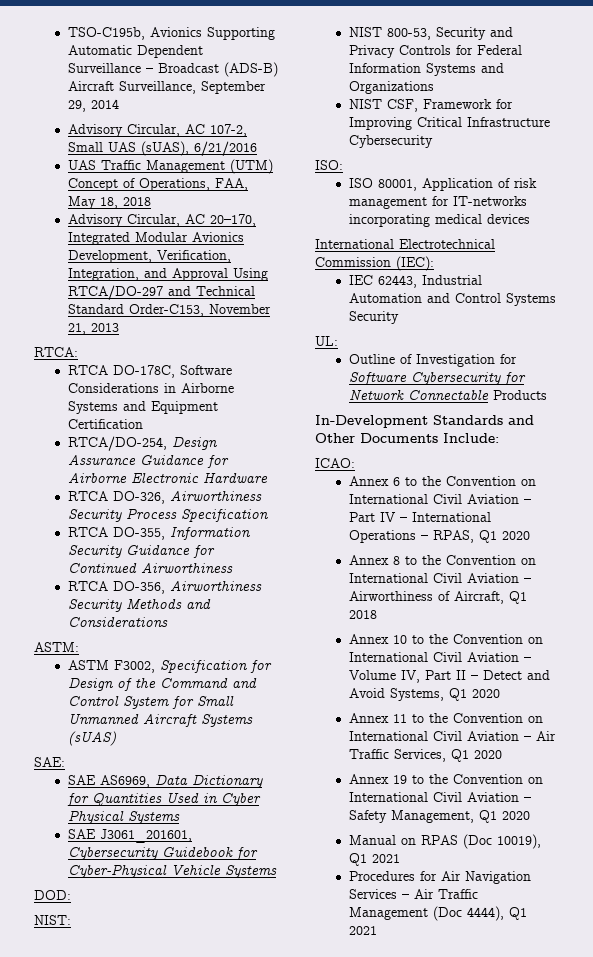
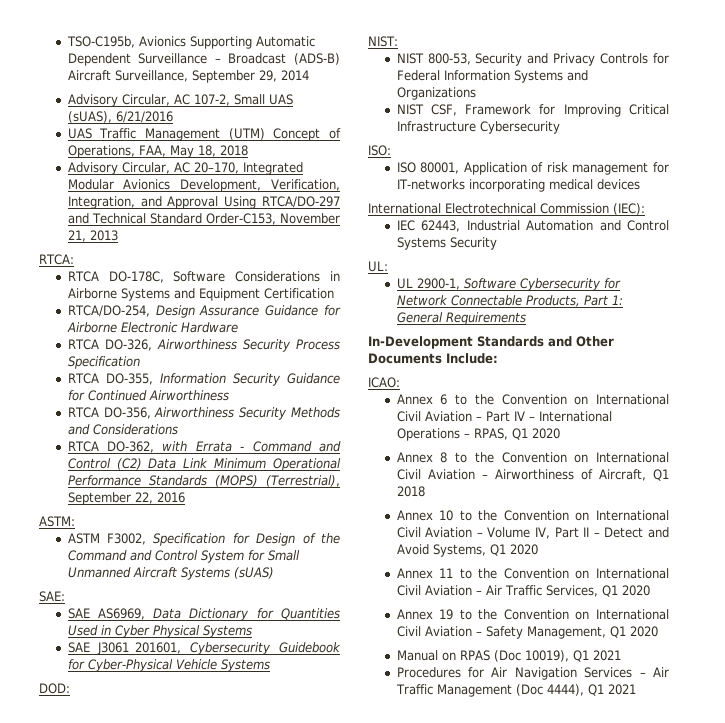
+ RTCA DO-362, with Errata - Command and Control (C2) Data Link Minimum Operational Performance Standards (MOPS) (Terrestrial), September 22, 2016
- Outline of Investigation for Software Cybersecurity for Network Connectable Products
+ UL 2900-1, Software Cybersecurity for Network Connectable Products, Part 1: General Requirements

